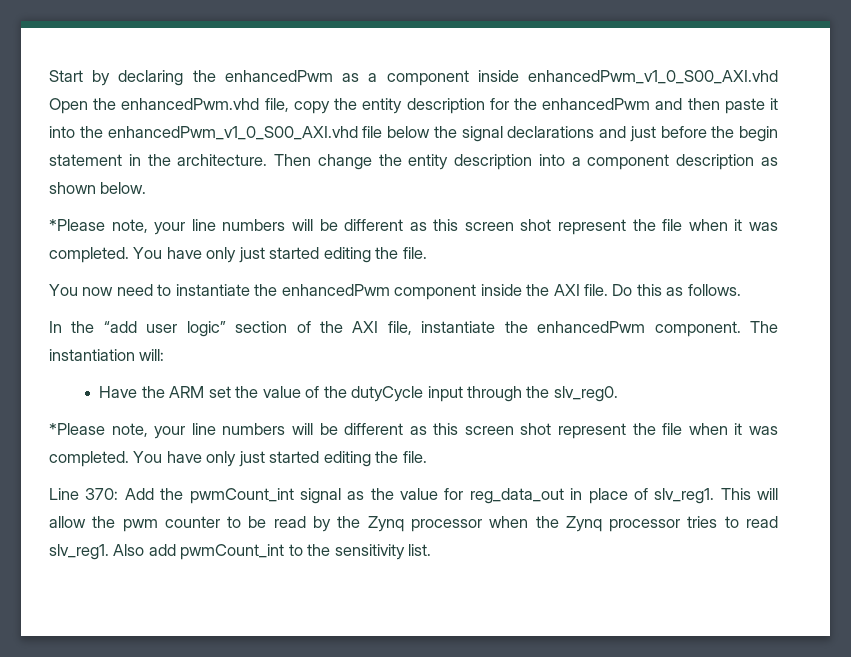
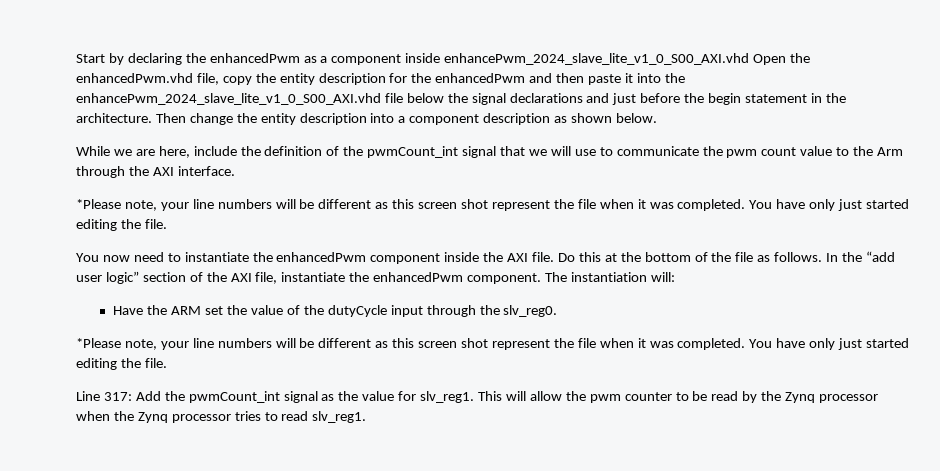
- Start by declaring the enhancedPwm as a component inside enhancedPwm_v1_0_S00_AXI.vhd Open the enhancedPwm.vhd file, copy the entity description for the enhancedPwm and then paste it into the enhancedPwm_v1_0_S00_AXI.vhd file below the signal declarations and just before the begin statement in the architecture.
+ Start by declaring the enhancedPwm as a component inside enhancePwm_2024_slave_lite_v1_0_S00_AXI.vhd Open the enhancedPwm.vhd file, copy the entity description for the enhancedPwm and then paste it into the enhancePwm_2024_slave_lite_v1_0_S00_AXI.vhd file below the signal declarations and just before the begin statement in the architecture.
+ While we are here, include the definition of the pwmCount_int signal that we will use to communicate the pwm count value to the Arm through the AXI interface.
- Do this as follows.
- In the “add user logic” section of the AXI file, instantiate the enhancedPwm component.
+ Do this at the bottom of the file as follows. In the “add user logic” section of the AXI file, instantiate the enhancedPwm component.
- Line 370: Add the pwmCount_int signal as the value for reg_data_out in place of slv_reg1.
+ Line 317: Add the pwmCount_int signal as the value for slv_reg1.
- Also add pwmCount_int to the sensitivity list.

